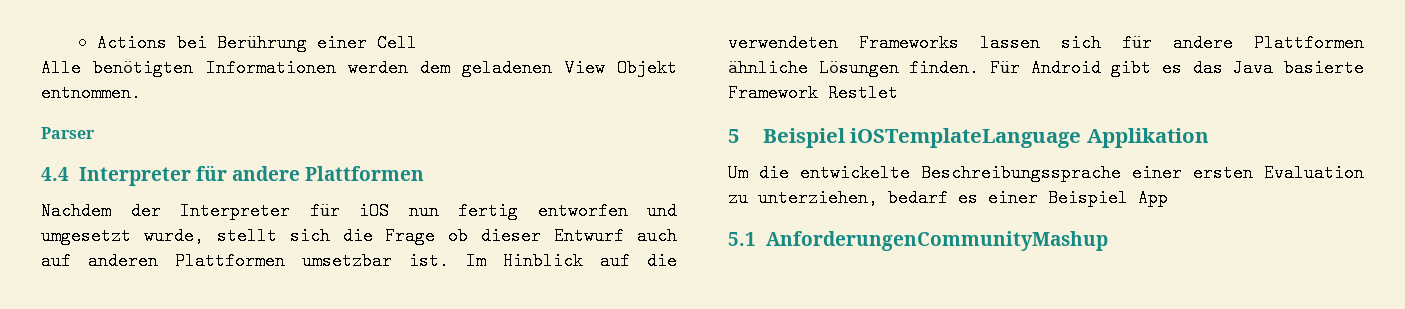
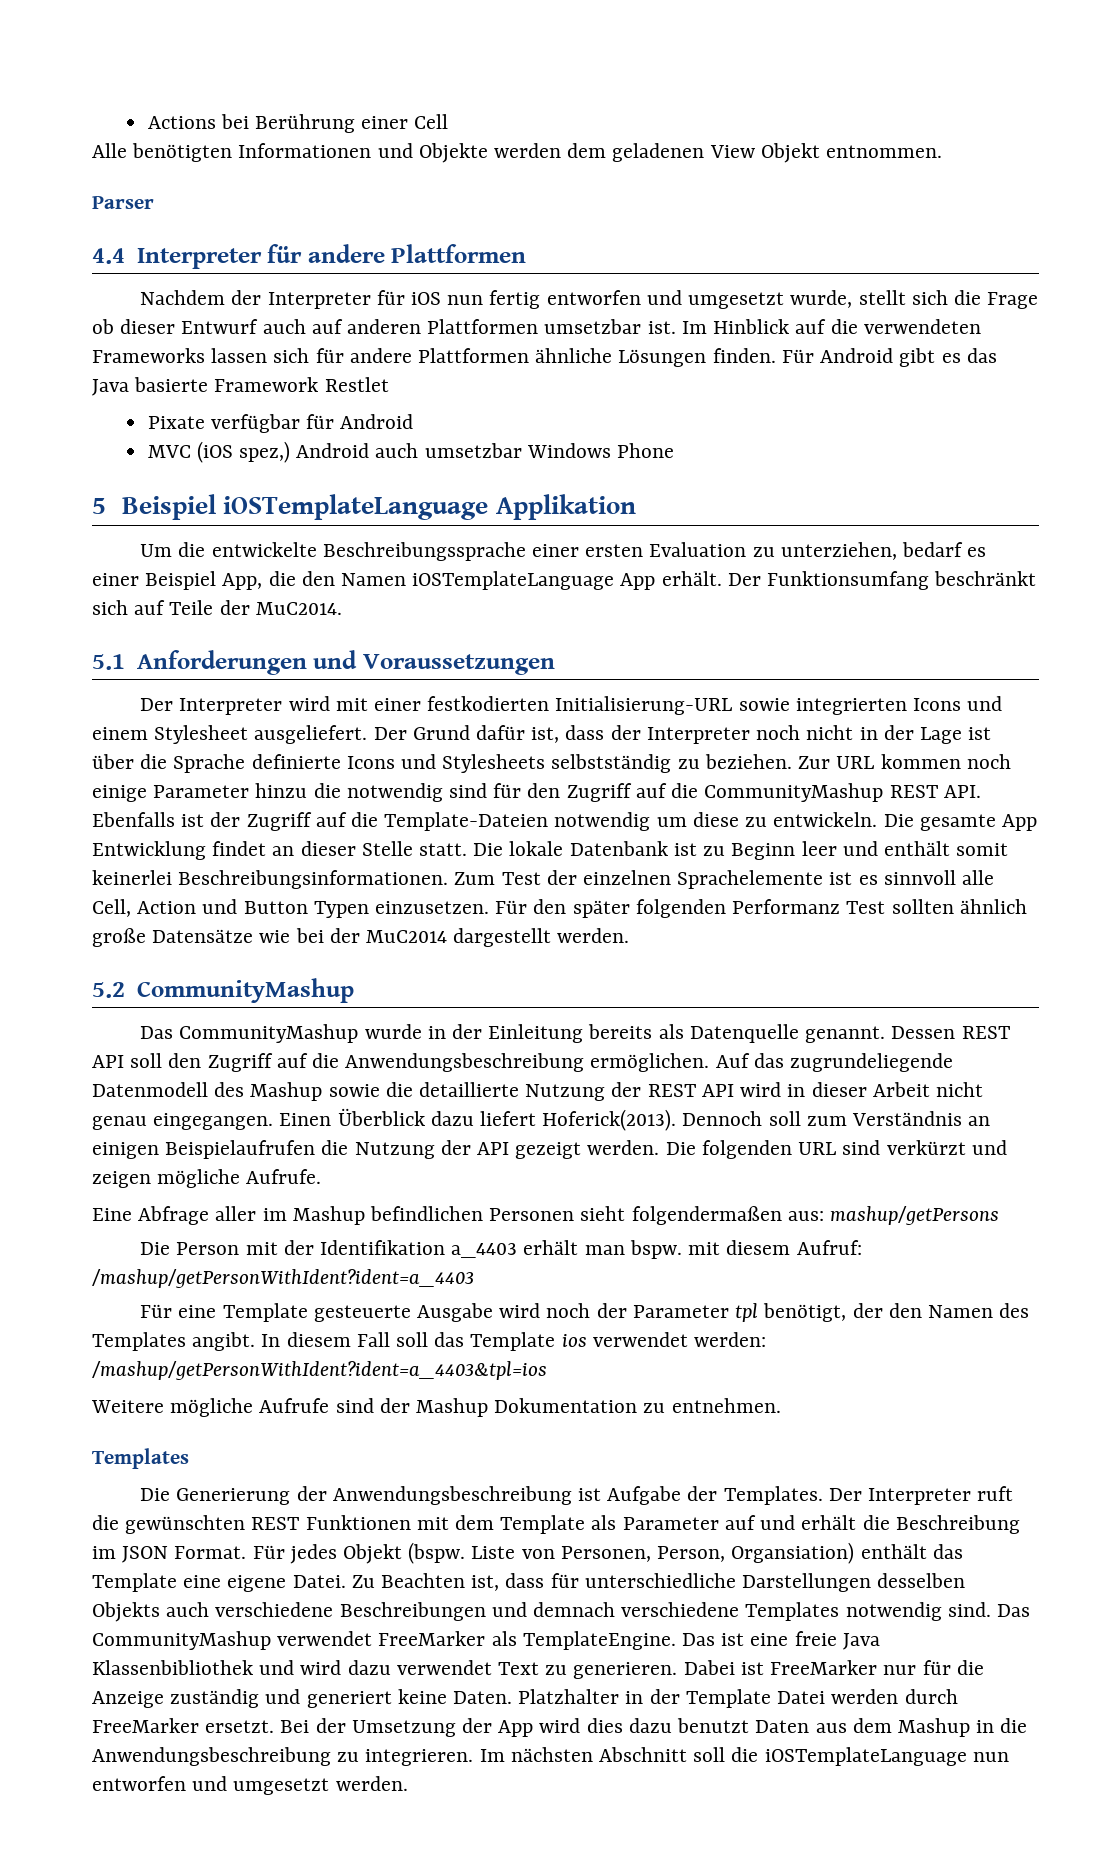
- Alle benötigten Informationen werden dem geladenen View Objekt entnommen.
+ Alle benötigten Informationen und Objekte werden dem geladenen View Objekt entnommen.
+ Pixate verfügbar für Android
+ MVC (iOS spez,) Android auch umsetzbar Windows Phone
- Um die entwickelte Beschreibungssprache einer ersten Evaluation zu unterziehen, bedarf es einer Beispiel App
- 5.1 AnforderungenCommunityMashup
+ Um die entwickelte Beschreibungssprache einer ersten Evaluation zu unterziehen, bedarf es einer Beispiel App, die den Namen iOSTemplateLanguage App erhält. Der Funktionsumfang beschränkt sich auf Teile der MuC2014.
+ 5.1 Anforderungen und Voraussetzungen
+ Der Interpreter wird mit einer festkodierten Initialisierung-URL sowie integrierten Icons und einem Stylesheet ausgeliefert. Der Grund dafür ist, dass der Interpreter noch nicht in der Lage ist über die Sprache definierte Icons und Stylesheets selbstständig zu beziehen. Zur URL kommen noch einige Parameter hinzu die notwendig sind für den Zugriff auf die CommunityMashup REST API. Ebenfalls ist der Zugriff auf die Template-Dateien notwendig um diese zu entwickeln. Die gesamte App Entwicklung findet an dieser Stelle statt. Die lokale Datenbank ist zu Beginn leer und enthält somit keinerlei Beschreibungsinformationen. Zum Test der einzelnen Sprachelemente ist es sinnvoll alle Cell, Action und Button Typen einzusetzen. Für den später folgenden Performanz Test sollten ähnlich große Datensätze wie bei der MuC2014 dargestellt werden.
+ 5.2 CommunityMashup
+ Das CommunityMashup wurde in der Einleitung bereits als Datenquelle genannt. Dessen REST API soll den Zugriff auf die Anwendungsbeschreibung ermöglichen. Auf das zugrundeliegende Datenmodell des Mashup sowie die detaillierte Nutzung der REST API wird in dieser Arbeit nicht genau eingegangen. Einen Überblick dazu liefert Hoferick(2013). Dennoch soll zum Verständnis an einigen Beispielaufrufen die Nutzung der API gezeigt werden. Die folgenden URL sind verkürzt und zeigen mögliche Aufrufe.
+ Eine Abfrage aller im Mashup befindlichen Personen sieht folgendermaßen aus: mashup/getPersons
+ Die Person mit der Identifikation a_4403 erhält man bspw. mit diesem Aufruf: /mashup/getPersonWithIdent?ident=a_4403
+ Für eine Template gesteuerte Ausgabe wird noch der Parameter tpl benötigt, der den Namen des Templates angibt. In diesem Fall soll das Template ios verwendet werden: /mashup/getPersonWithIdent?ident=a_4403&tpl=ios
+ Weitere mögliche Aufrufe sind der Mashup Dokumentation zu entnehmen.
+ Templates
+ Die Generierung der Anwendungsbeschreibung ist Aufgabe der Templates. Der Interpreter ruft die gewünschten REST Funktionen mit dem Template als Parameter auf und erhält die Beschreibung im JSON Format. Für jedes Objekt (bspw. Liste von Personen, Person, Organsiation) enthält das Template eine eigene Datei. Zu Beachten ist, dass für unterschiedliche Darstellungen desselben Objekts auch verschiedene Beschreibungen und demnach verschiedene Templates notwendig sind. Das CommunityMashup verwendet FreeMarker als TemplateEngine. Das ist eine freie Java Klassenbibliothek und wird dazu verwendet Text zu generieren. Dabei ist FreeMarker nur für die Anzeige zuständig und generiert keine Daten. Platzhalter in der Template Datei werden durch FreeMarker ersetzt. Bei der Umsetzung der App wird dies dazu benutzt Daten aus dem Mashup in die Anwendungsbeschreibung zu integrieren. Im nächsten Abschnitt soll die iOSTemplateLanguage nun entworfen und umgesetzt werden.

